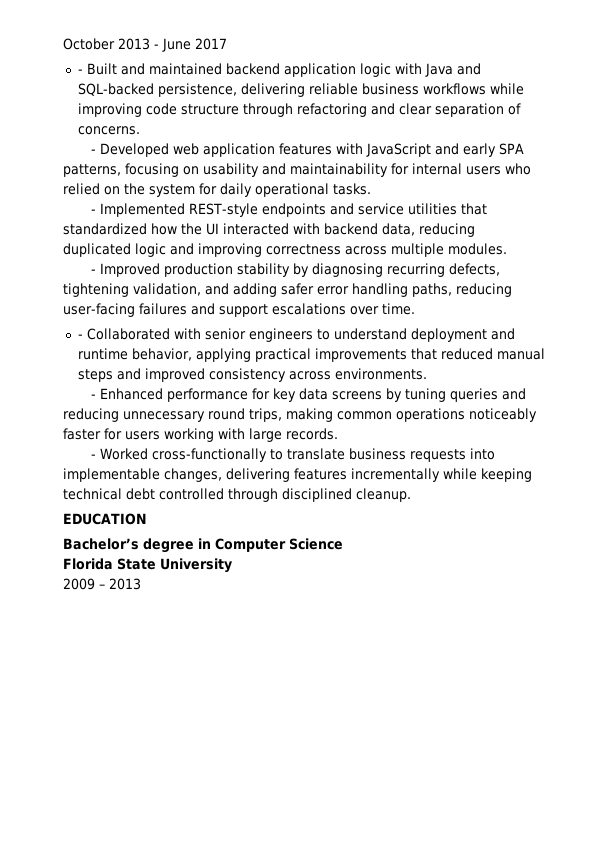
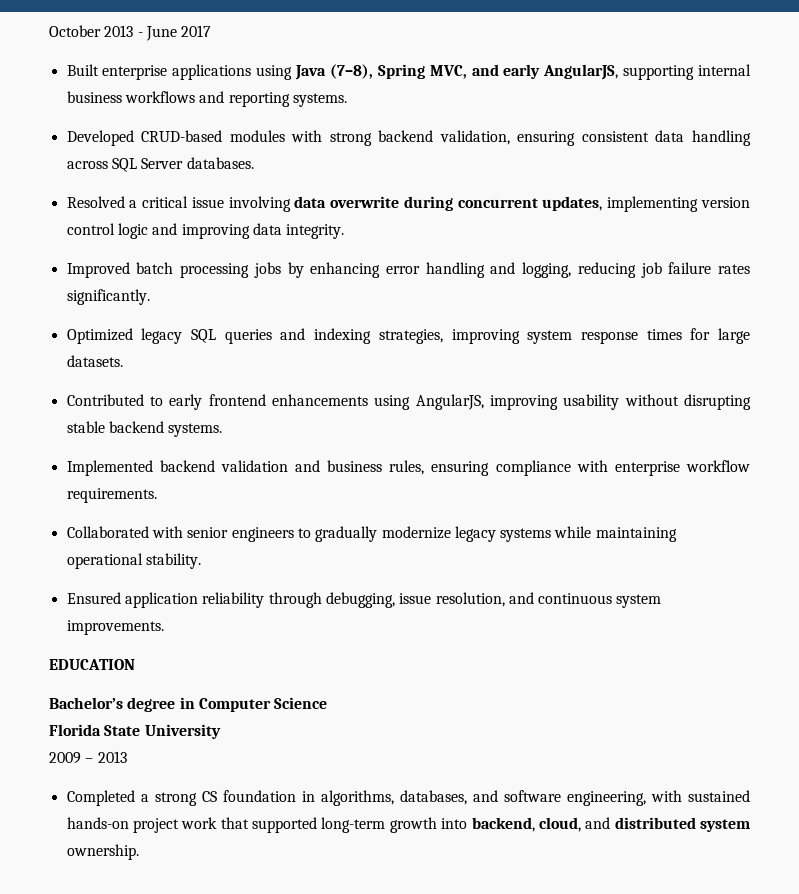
- - Built and maintained backend application logic with Java and SQL-backed persistence, delivering reliable business workflows while improving code structure through refactoring and clear separation of concerns.
- - Developed web application features with JavaScript and early SPA patterns, focusing on usability and maintainability for internal users who relied on the system for daily operational tasks.
- - Implemented REST-style endpoints and service utilities that standardized how the UI interacted with backend data, reducing duplicated logic and improving correctness across multiple modules.
- - Improved production stability by diagnosing recurring defects, tightening validation, and adding safer error handling paths, reducing user-facing failures and support escalations over time.
- - Collaborated with senior engineers to understand deployment and runtime behavior, applying practical improvements that reduced manual steps and improved consistency across environments.
- - Enhanced performance for key data screens by tuning queries and reducing unnecessary round trips, making common operations noticeably faster for users working with large records.
- - Worked cross-functionally to translate business requests into implementable changes, delivering features incrementally while keeping technical debt controlled through disciplined cleanup.
+ Built enterprise applications using Java (7–8), Spring MVC, and early AngularJS, supporting internal business workflows and reporting systems.
+ Developed CRUD-based modules with strong backend validation, ensuring consistent data handling across SQL Server databases.
+ Resolved a critical issue involving data overwrite during concurrent updates, implementing version control logic and improving data integrity.
+ Improved batch processing jobs by enhancing error handling and logging, reducing job failure rates significantly.
+ Optimized legacy SQL queries and indexing strategies, improving system response times for large datasets.
+ Contributed to early frontend enhancements using AngularJS, improving usability without disrupting stable backend systems.
+ Implemented backend validation and business rules, ensuring compliance with enterprise workflow requirements.
+ Collaborated with senior engineers to gradually modernize legacy systems while maintaining operational stability.
+ Ensured application reliability through debugging, issue resolution, and continuous system improvements.
+ Completed a strong CS foundation in algorithms, databases, and software engineering, with sustained hands-on project work that supported long-term growth into backend, cloud, and distributed system ownership.

